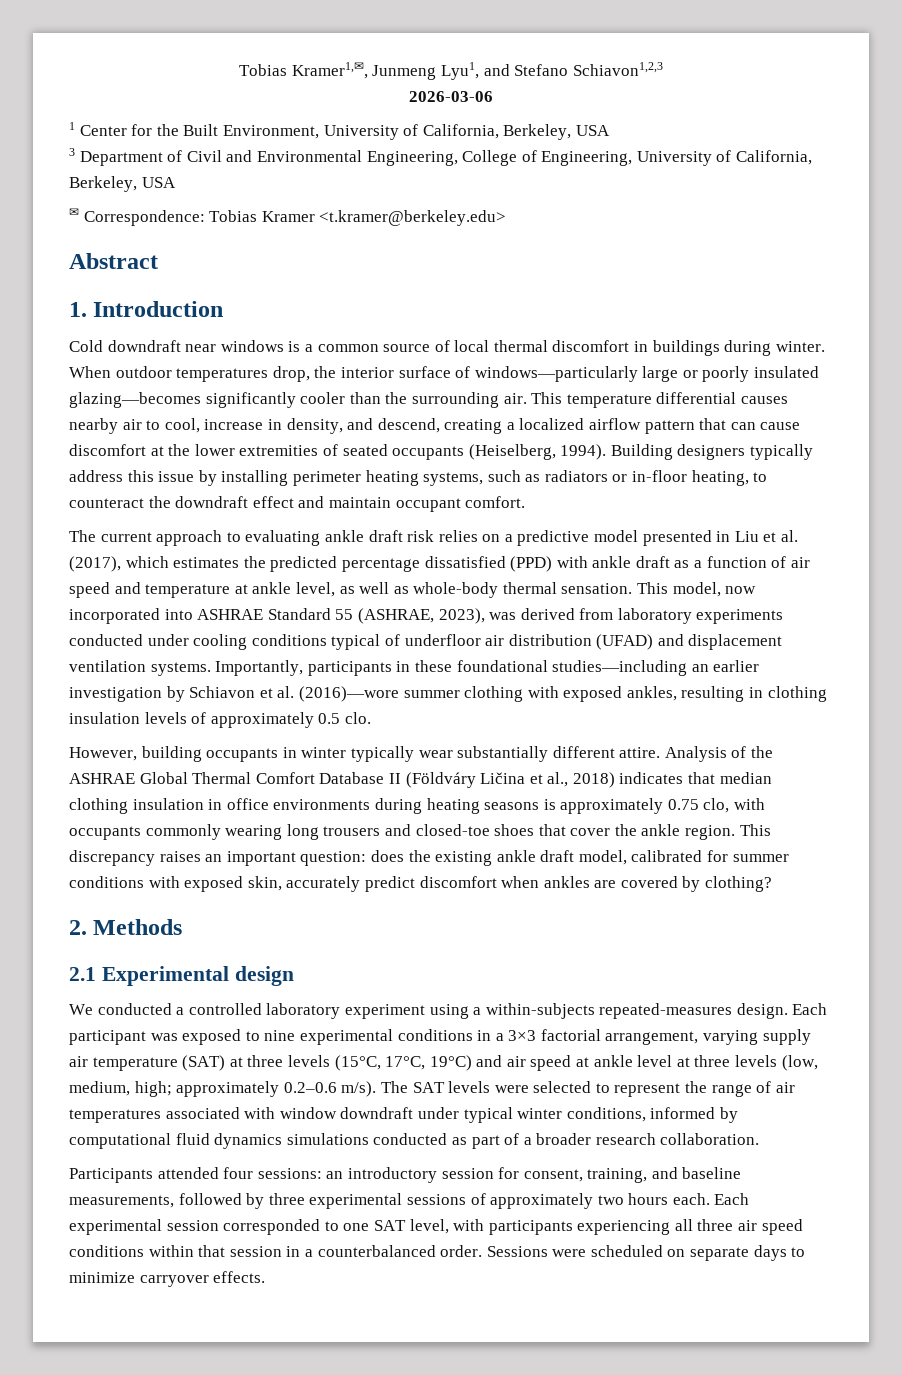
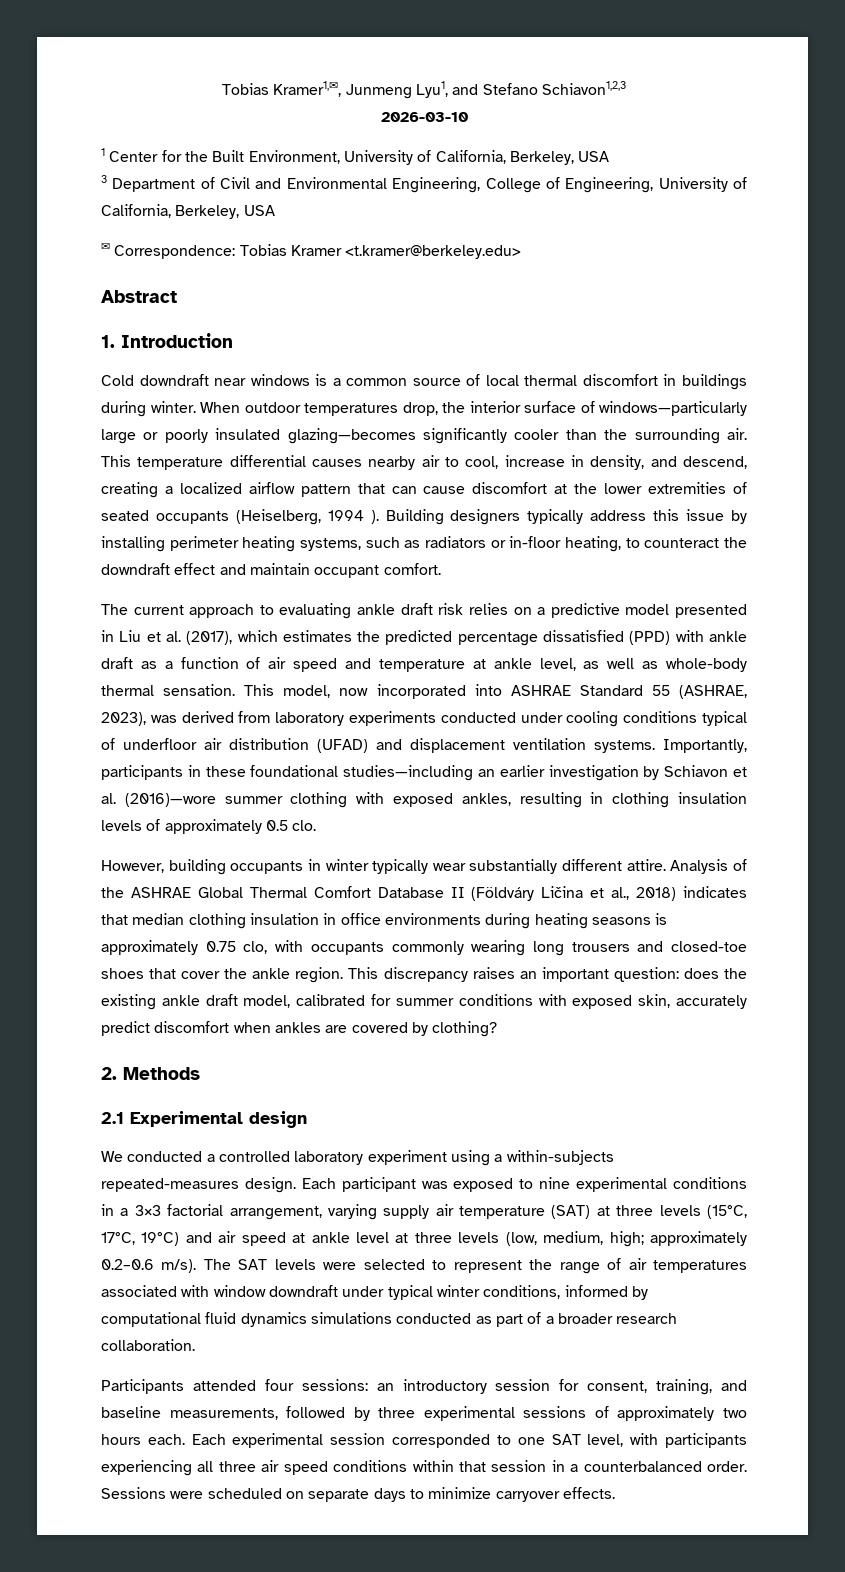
- 2026-03-06
+ 2026-03-10
- This temperature differential causes nearby air to cool, increase in density, and descend, creating a localized airflow pattern that can cause discomfort at the lower extremities of seated occupants (Heiselberg, 1994).
+ This temperature differential causes nearby air to cool, increase in density, and descend, creating a localized airflow pattern that can cause discomfort at the lower extremities of seated occupants (Heiselberg, 1994 ).

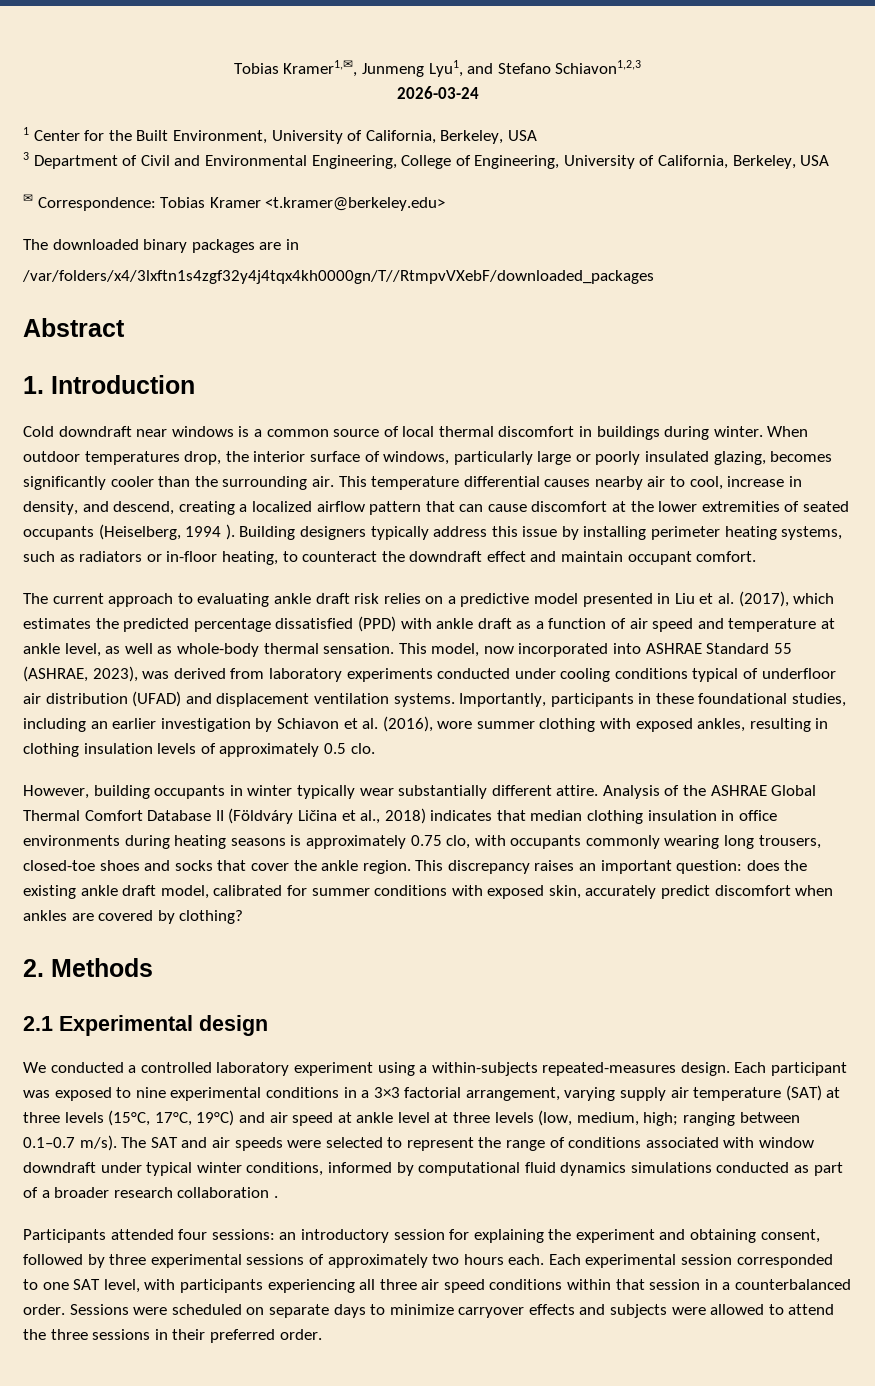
- 2026-03-10
+ 2026-03-24
+ The downloaded binary packages are in
+ /var/folders/x4/3lxftn1s4zgf32y4j4tqx4kh0000gn/T//RtmpvVXebF/downloaded_packages
- When outdoor temperatures drop, the interior surface of windows—particularly large or poorly insulated glazing—becomes significantly cooler than the surrounding air.
+ When outdoor temperatures drop, the interior surface of windows, particularly large or poorly insulated glazing, becomes significantly cooler than the surrounding air.
- Importantly, participants in these foundational studies—including an earlier investigation by Schiavon et al. (2016)—wore summer clothing with exposed ankles, resulting in clothing insulation levels of approximately 0.5 clo.
+ Importantly, participants in these foundational studies, including an earlier investigation by Schiavon et al. (2016), wore summer clothing with exposed ankles, resulting in clothing insulation levels of approximately 0.5 clo.
- Analysis of the ASHRAE Global Thermal Comfort Database II (Földváry Ličina et al., 2018) indicates that median clothing insulation in office environments during heating seasons is approximately 0.75 clo, with occupants commonly wearing long trousers and closed-toe shoes that cover the ankle region.
+ Analysis of the ASHRAE Global Thermal Comfort Database II (Földváry Ličina et al., 2018) indicates that median clothing insulation in office environments during heating seasons is approximately 0.75 clo, with occupants commonly wearing long trousers, closed-toe shoes and socks that cover the ankle region.
- approximately 0.2–0.6 m/s). The SAT levels were selected to represent the range of air temperatures associated with window downdraft under typical winter conditions, informed by computational fluid dynamics simulations conducted as part of a broader research collaboration.
+ ranging between 0.1–0.7 m/s). The SAT and air speeds were selected to represent the range of conditions associated with window downdraft under typical winter conditions, informed by computational fluid dynamics simulations conducted as part of a broader research collaboration .
- Participants attended four sessions: an introductory session for consent, training, and baseline measurements, followed by three experimental sessions of approximately two hours each.
+ Participants attended four sessions: an introductory session for explaining the experiment and obtaining consent, followed by three experimental sessions of approximately two hours each.
- Sessions were scheduled on separate days to minimize carryover effects.
+ Sessions were scheduled on separate days to minimize carryover effects and subjects were allowed to attend the three sessions in their preferred order.

